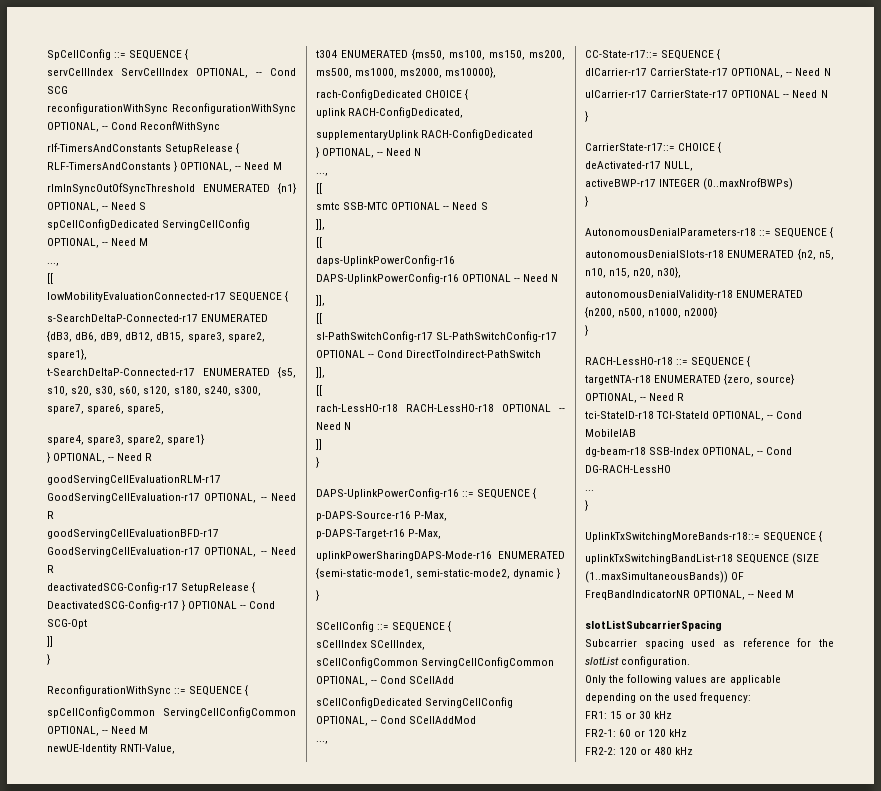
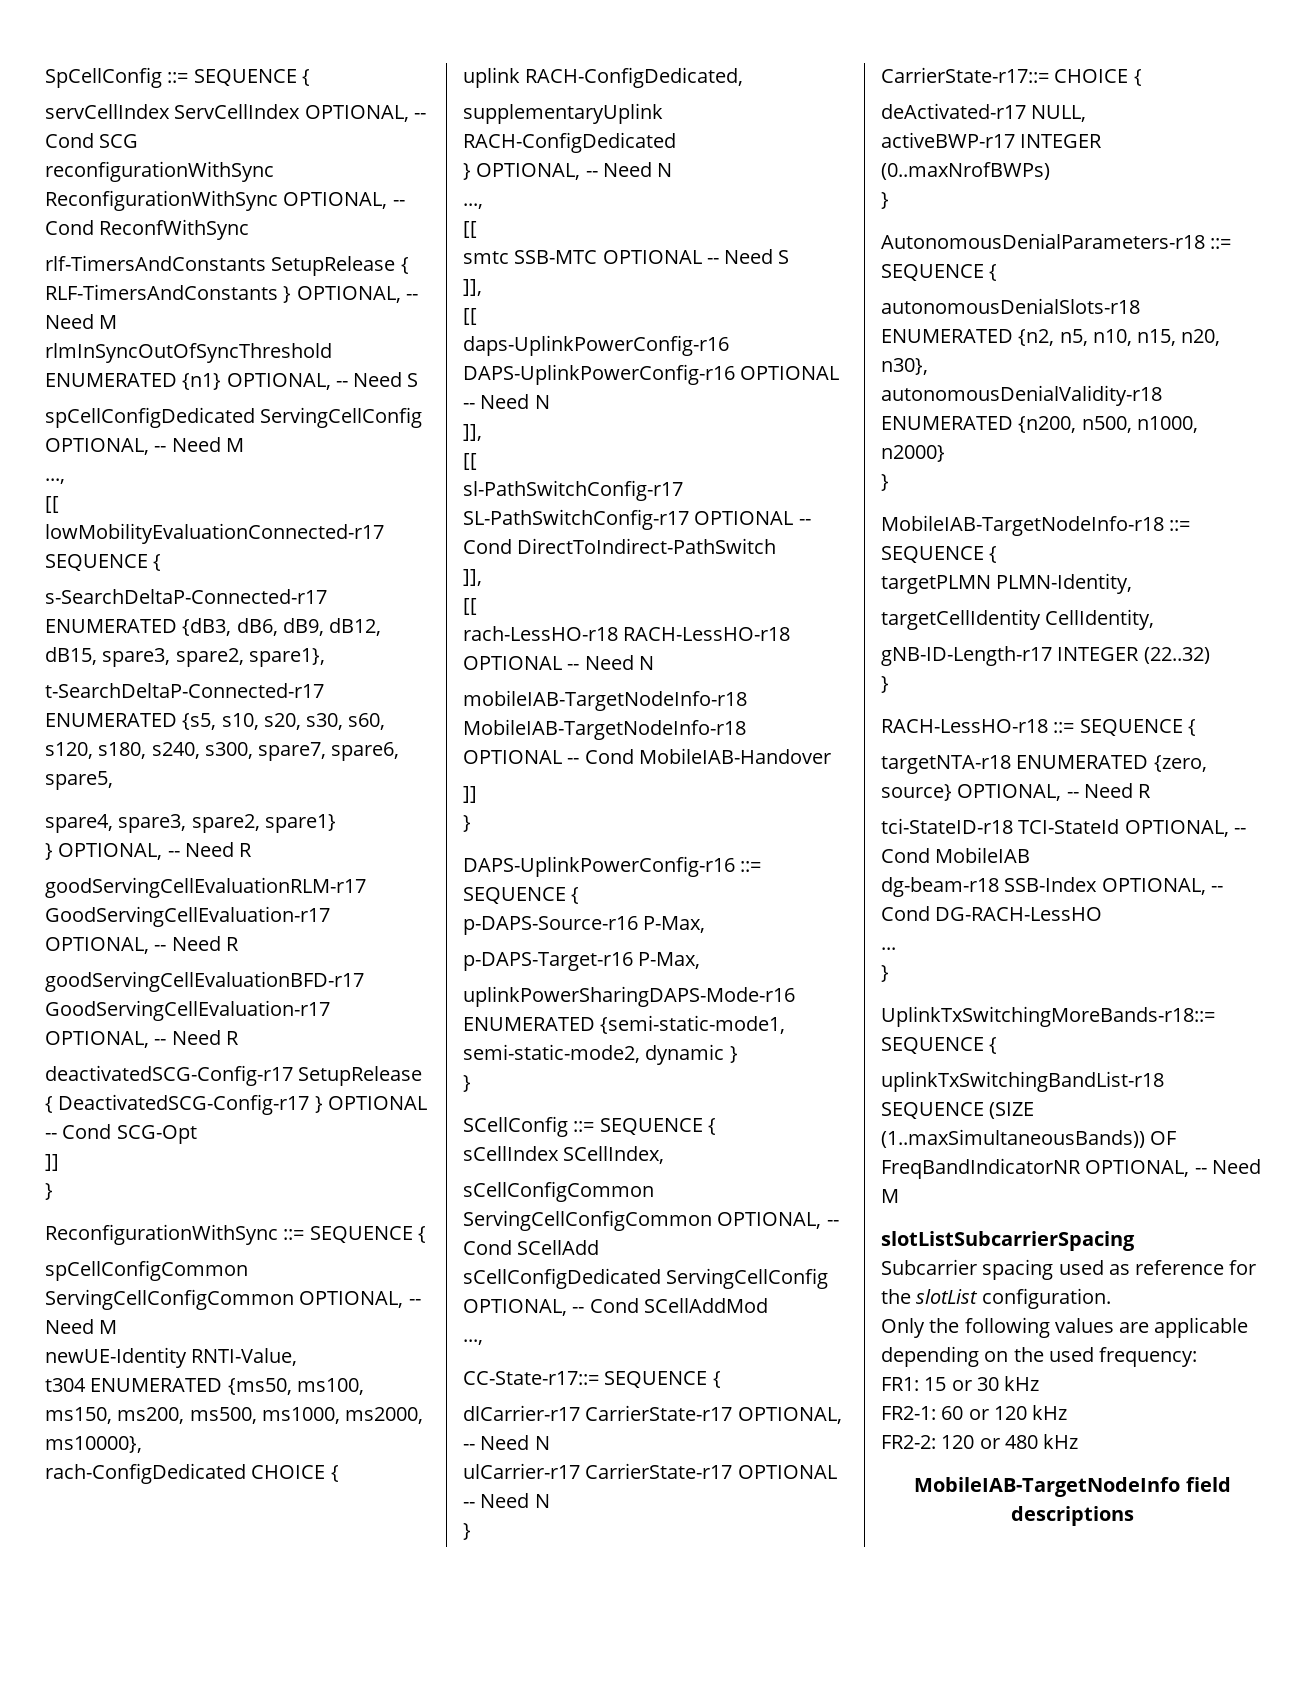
+ mobileIAB-TargetNodeInfo-r18 MobileIAB-TargetNodeInfo-r18 OPTIONAL -- Cond MobileIAB-Handover
+ MobileIAB-TargetNodeInfo-r18 ::= SEQUENCE {
+ targetPLMN PLMN-Identity,
+ targetCellIdentity CellIdentity,
+ gNB-ID-Length-r17 INTEGER (22..32)
+ }
+ MobileIAB-TargetNodeInfo field descriptions

